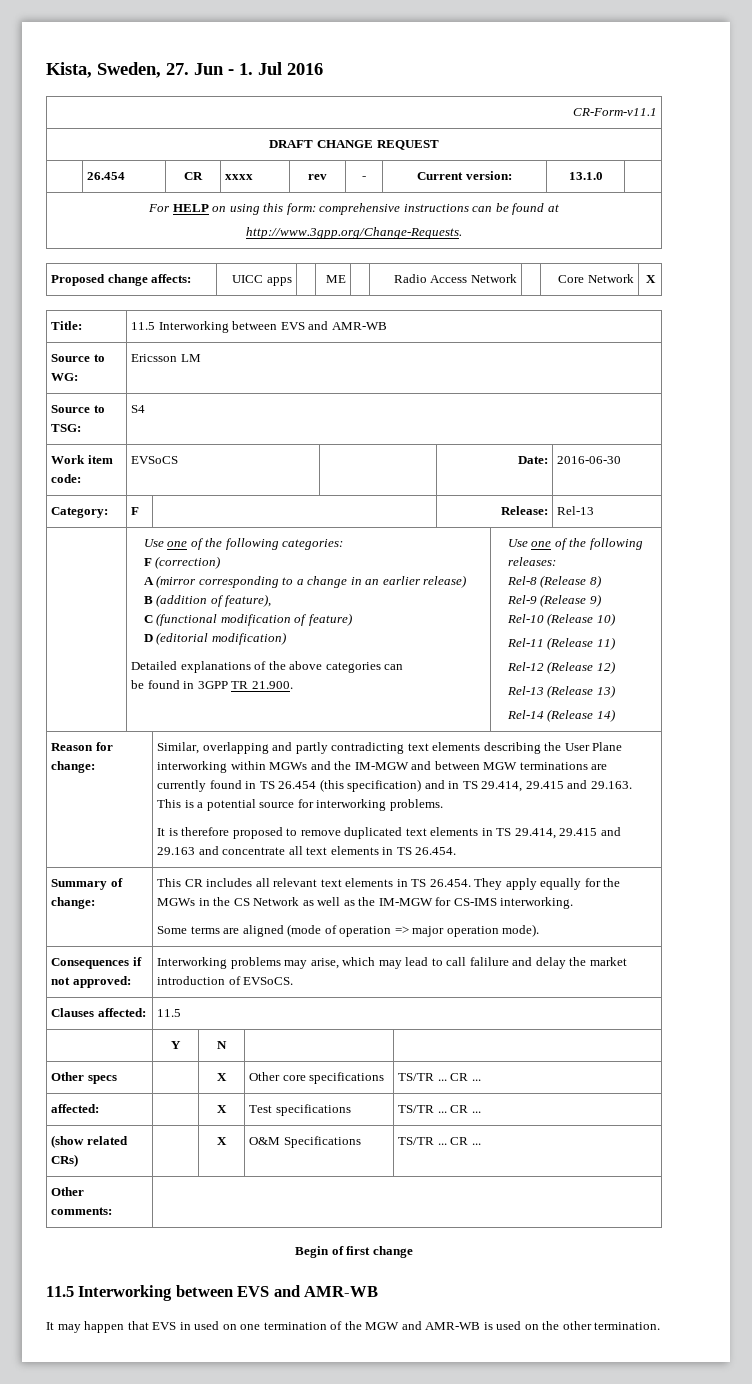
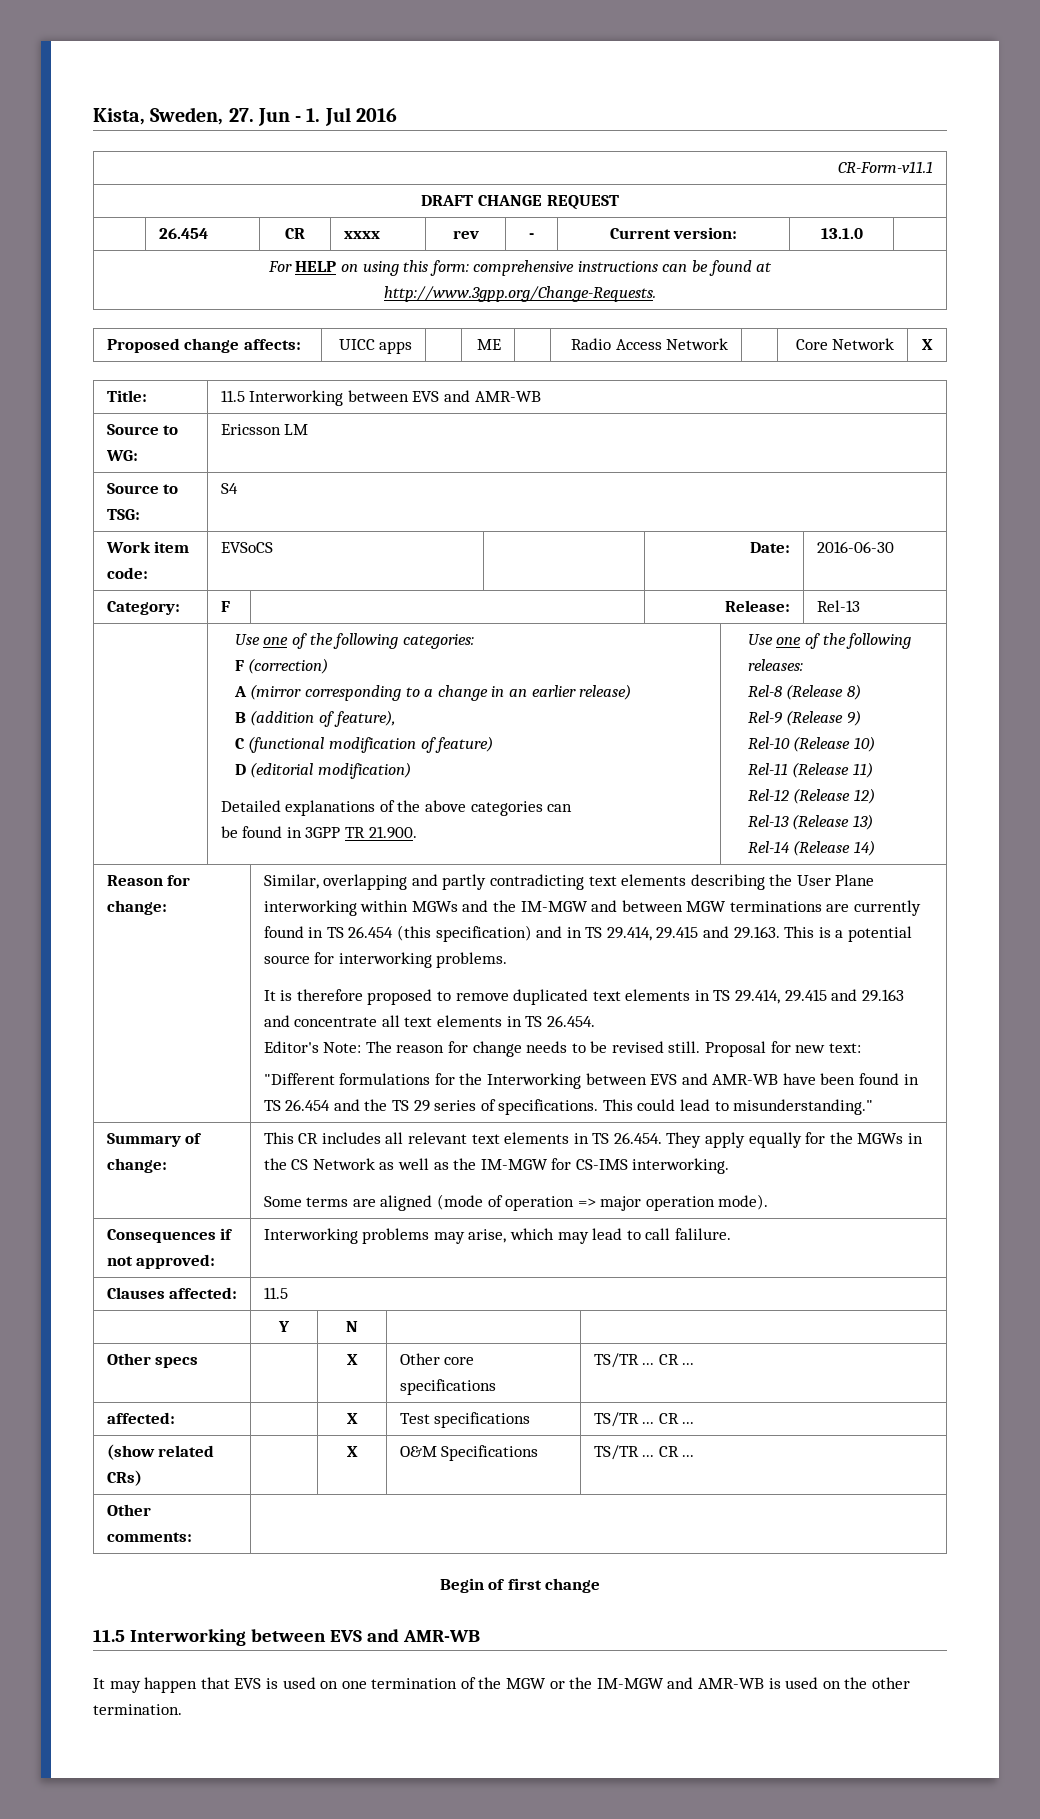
+ Editor's Note: The reason for change needs to be revised still. Proposal for new text:
+ "Different formulations for the Interworking between EVS and AMR-WB have been found in TS 26.454 and the TS 29 series of specifications. This could lead to misunderstanding."
- Consequences if not approved: | Interworking problems may arise, which may lead to call falilure and delay the market introduction of EVSoCS.
+ Consequences if not approved: | Interworking problems may arise, which may lead to call falilure.
- It may happen that EVS in used on one termination of the MGW and AMR-WB is used on the other termination.
+ It may happen that EVS is used on one termination of the MGW or the IM-MGW and AMR-WB is used on the other termination.

